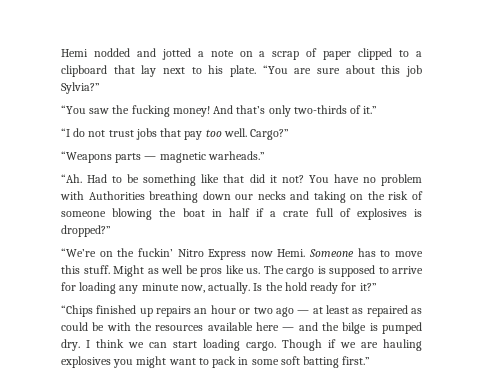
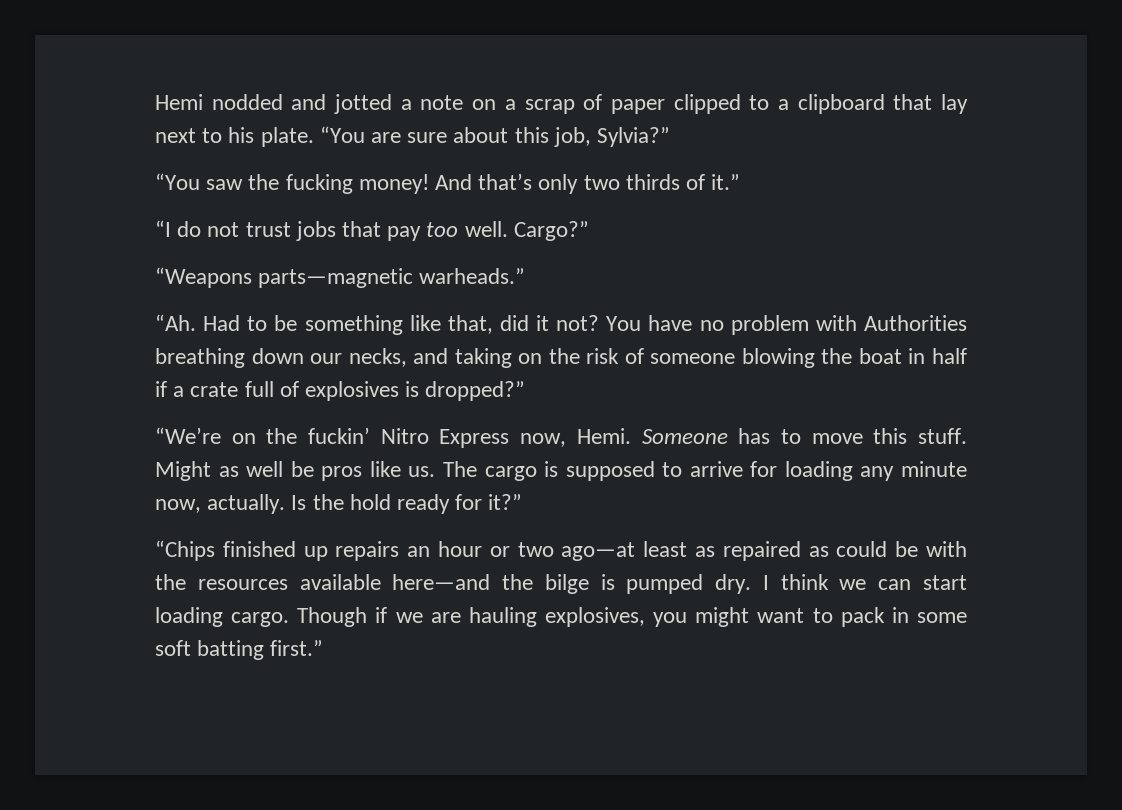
- “You are sure about this job Sylvia?”
+ “You are sure about this job, Sylvia?”
- And that’s only two-thirds of it.”
+ And that’s only two thirds of it.”
- “Weapons parts — magnetic warheads.”
+ “Weapons parts—magnetic warheads.”
- “Ah. Had to be something like that did it not?
+ “Ah. Had to be something like that, did it not?
- You have no problem with Authorities breathing down our necks and taking on the risk of someone blowing the boat in half if a crate full of explosives is dropped?”
+ You have no problem with Authorities breathing down our necks, and taking on the risk of someone blowing the boat in half if a crate full of explosives is dropped?”
- “We’re on the fuckin’ Nitro Express now Hemi.
+ “We’re on the fuckin’ Nitro Express now, Hemi.
- “Chips finished up repairs an hour or two ago — at least as repaired as could be with the resources available here — and the bilge is pumped dry.
+ “Chips finished up repairs an hour or two ago—at least as repaired as could be with the resources available here—and the bilge is pumped dry.
- Though if we are hauling explosives you might want to pack in some soft batting first.”
+ Though if we are hauling explosives, you might want to pack in some soft batting first.”

